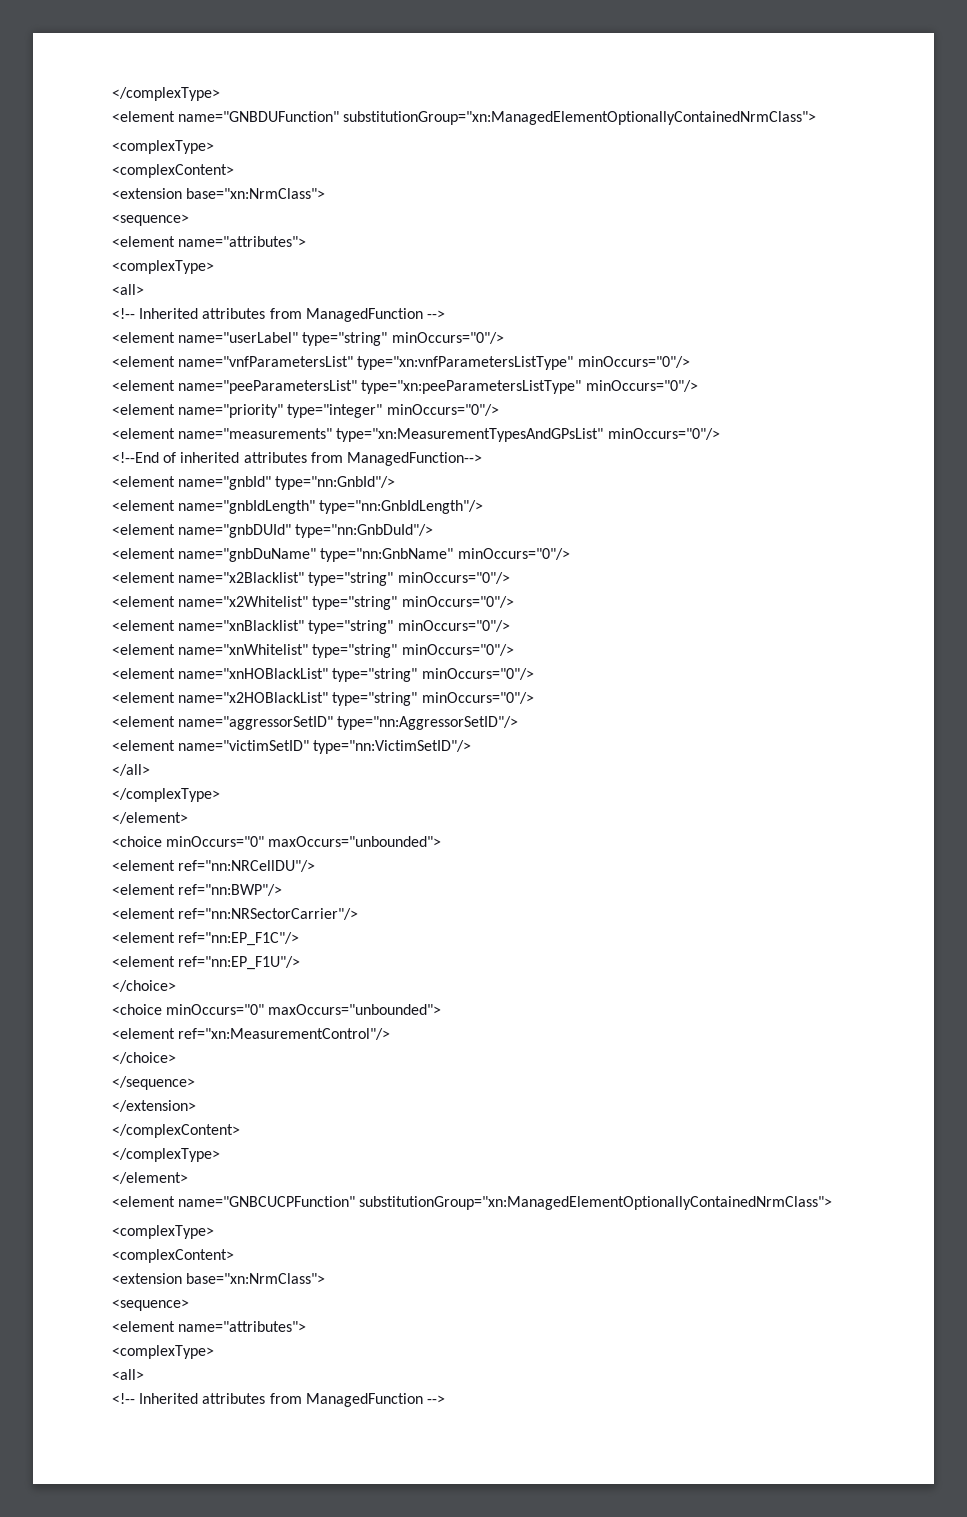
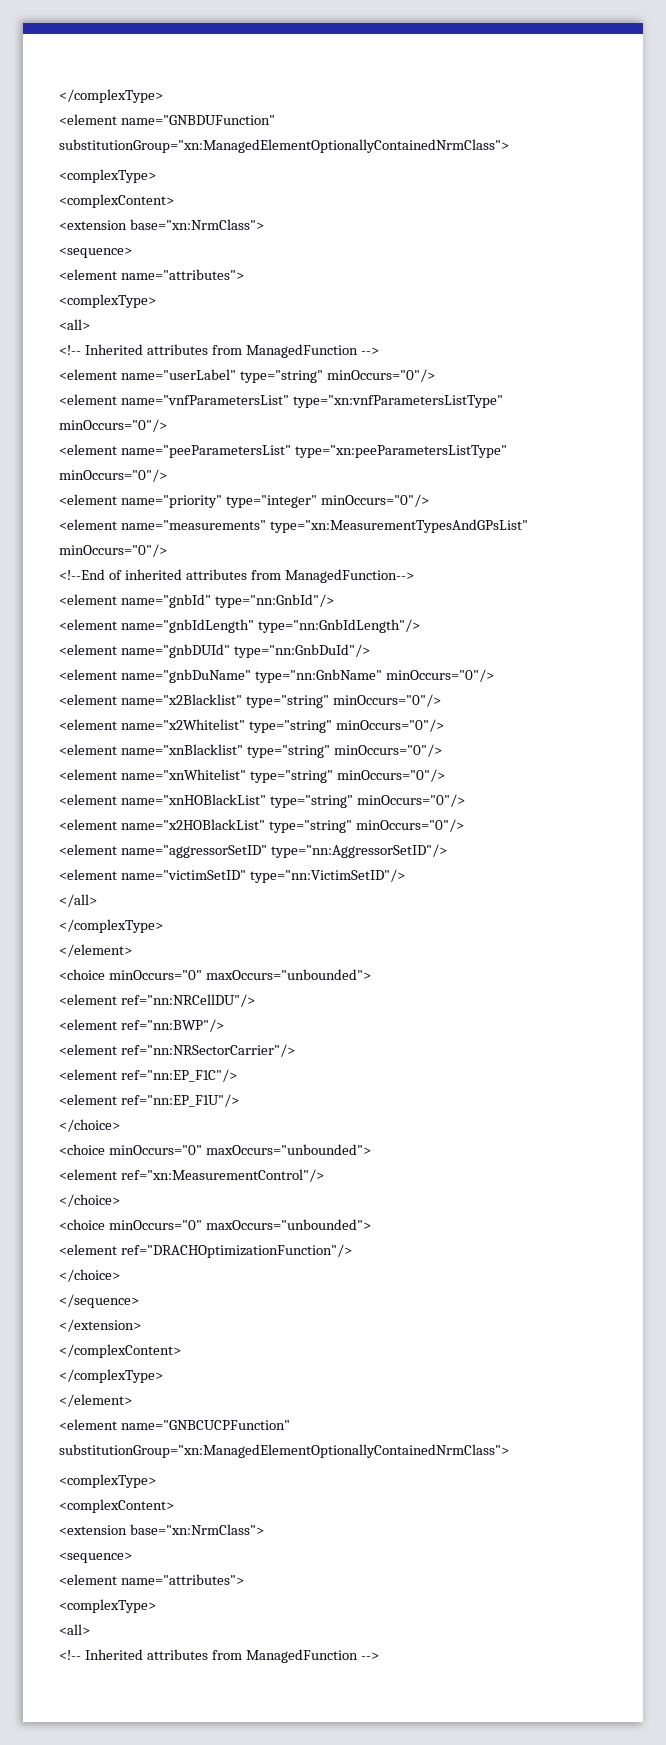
  <element ref="xn:MeasurementControl"/>
+ </choice>
+ <choice minOccurs="0" maxOccurs="unbounded">
+ <element ref="DRACHOptimizationFunction"/>

